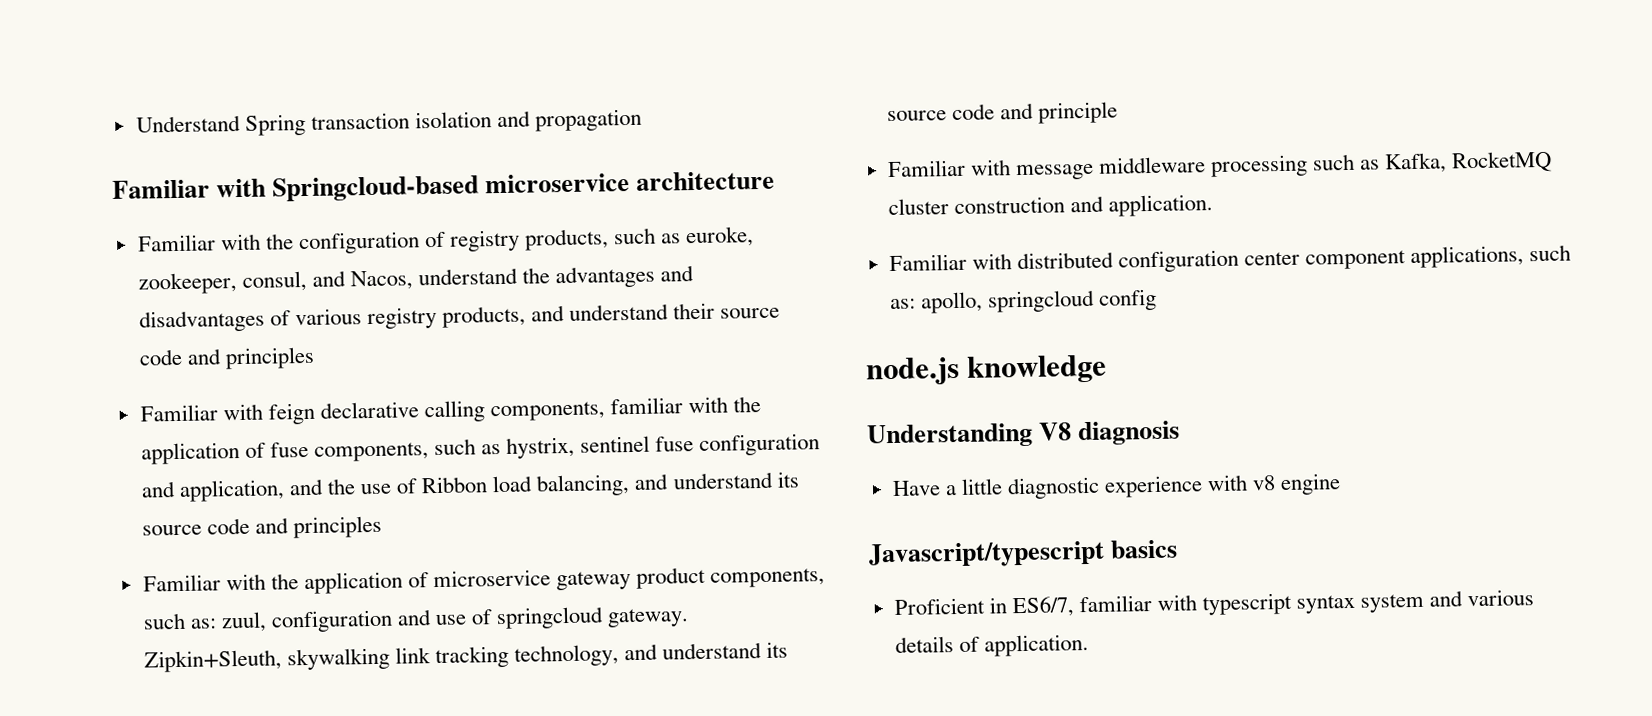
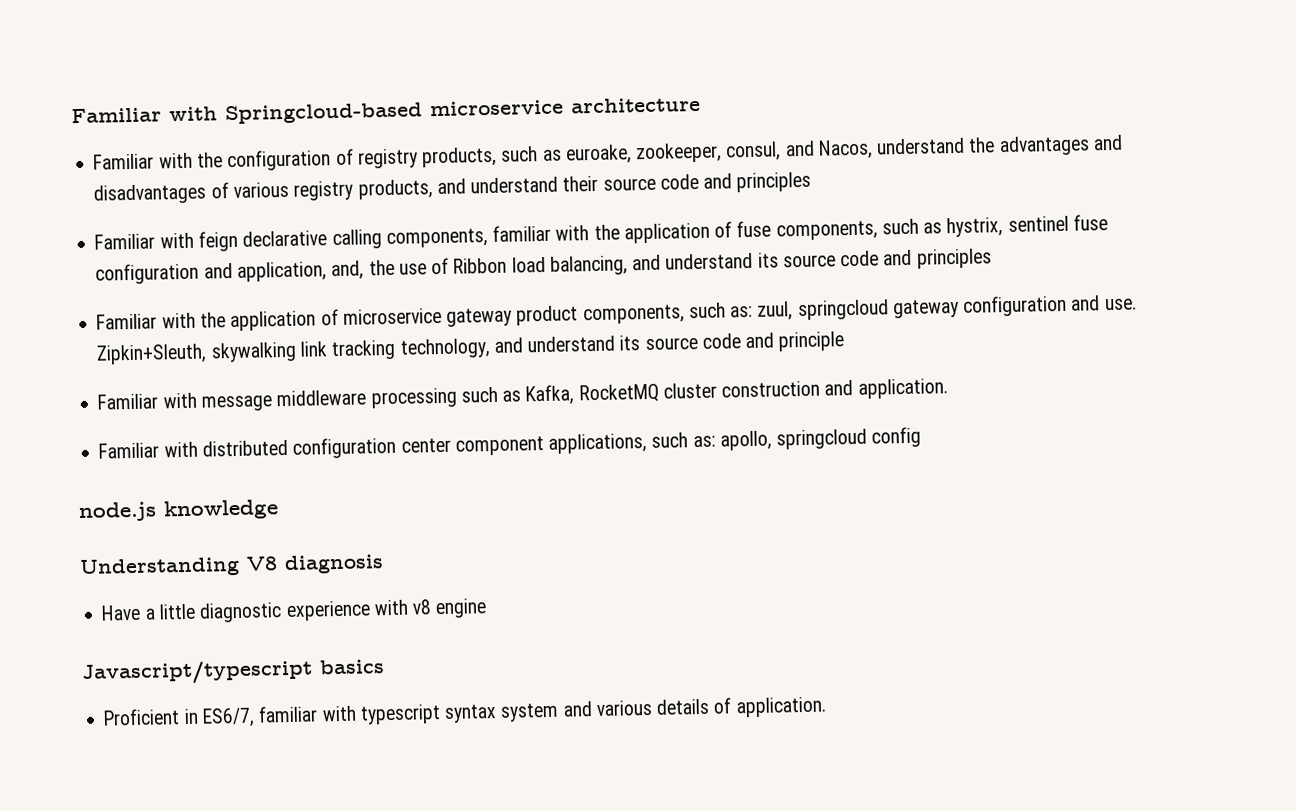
- Understand Spring transaction isolation and propagation
- Familiar with the configuration of registry products, such as euroke, zookeeper, consul, and Nacos, understand the advantages and disadvantages of various registry products, and understand their source code and principles
+ Familiar with the configuration of registry products, such as euroake, zookeeper, consul, and Nacos, understand the advantages and disadvantages of various registry products, and understand their source code and principles
- Familiar with feign declarative calling components, familiar with the application of fuse components, such as hystrix, sentinel fuse configuration and application, and the use of Ribbon load balancing, and understand its source code and principles
+ Familiar with feign declarative calling components, familiar with the application of fuse components, such as hystrix, sentinel fuse configuration and application, and, the use of Ribbon load balancing, and understand its source code and principles
- Familiar with the application of microservice gateway product components, such as: zuul, configuration and use of springcloud gateway.
+ Familiar with the application of microservice gateway product components, such as: zuul, springcloud gateway configuration and use.

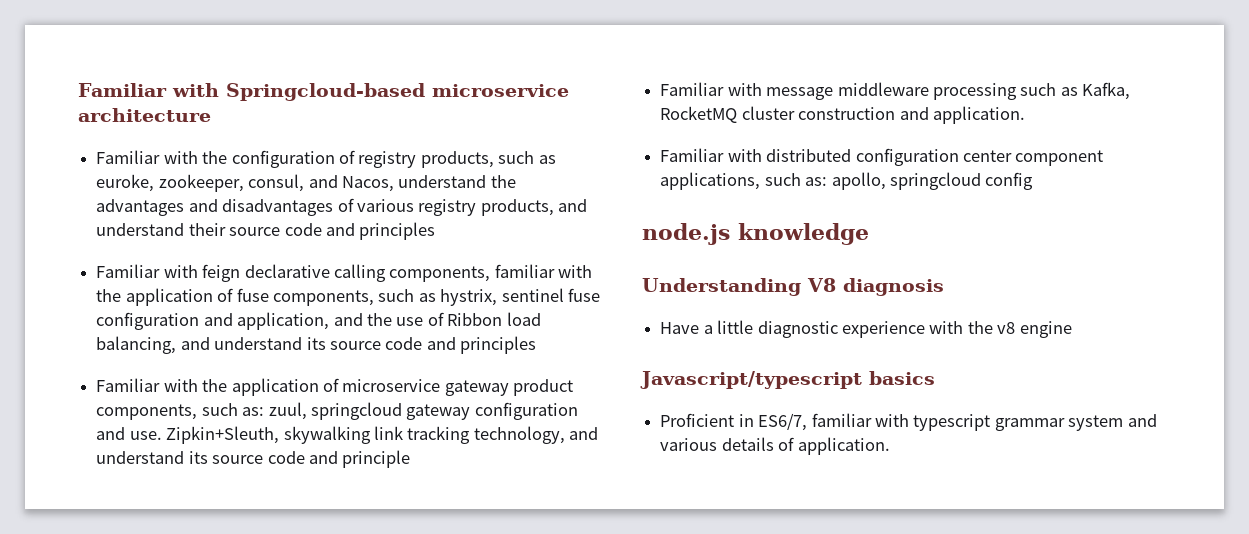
- Familiar with the configuration of registry products, such as euroake, zookeeper, consul, and Nacos, understand the advantages and disadvantages of various registry products, and understand their source code and principles
+ Familiar with the configuration of registry products, such as euroke, zookeeper, consul, and Nacos, understand the advantages and disadvantages of various registry products, and understand their source code and principles
- Familiar with feign declarative calling components, familiar with the application of fuse components, such as hystrix, sentinel fuse configuration and application, and, the use of Ribbon load balancing, and understand its source code and principles
+ Familiar with feign declarative calling components, familiar with the application of fuse components, such as hystrix, sentinel fuse configuration and application, and the use of Ribbon load balancing, and understand its source code and principles
- Have a little diagnostic experience with v8 engine
+ Have a little diagnostic experience with the v8 engine
- Proficient in ES6/7, familiar with typescript syntax system and various details of application.
+ Proficient in ES6/7, familiar with typescript grammar system and various details of application.

